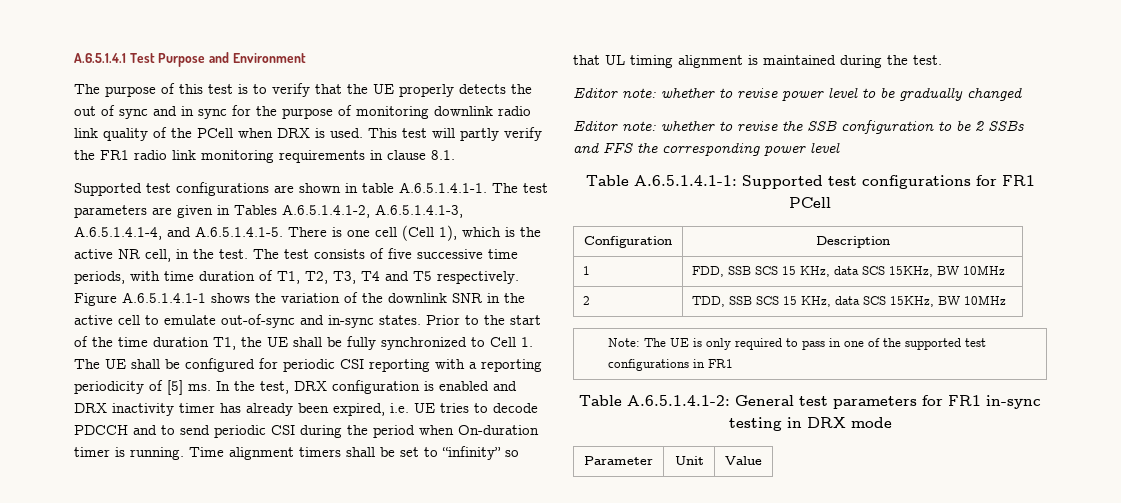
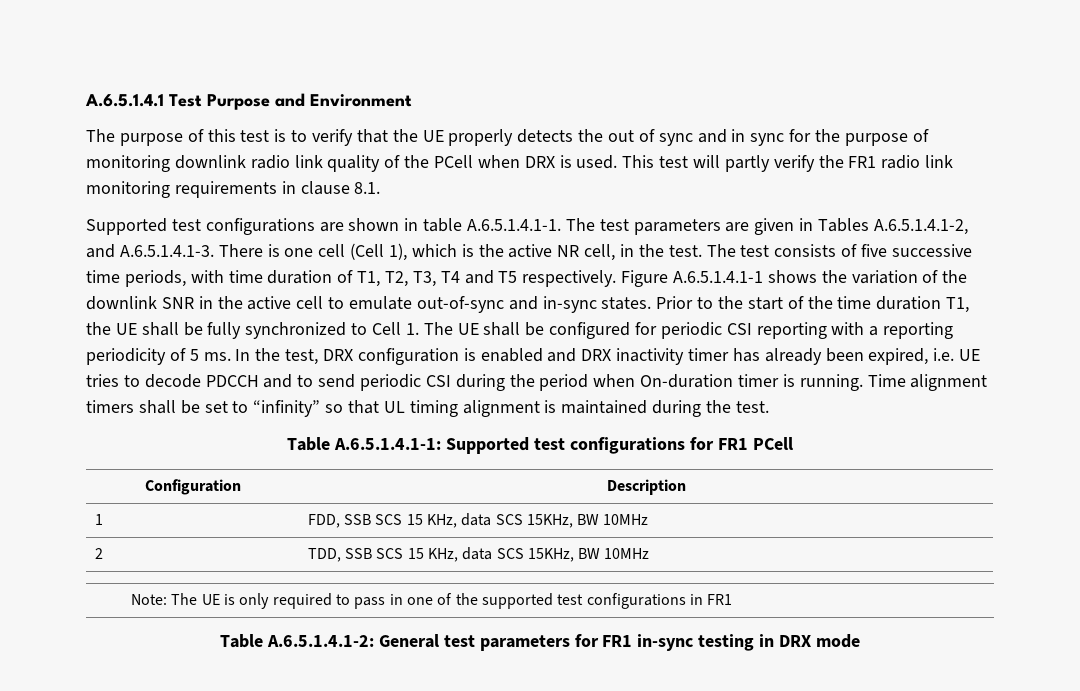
- Supported test configurations are shown in table A.6.5.1.4.1-1. The test parameters are given in Tables A.6.5.1.4.1-2, A.6.5.1.4.1-3, A.6.5.1.4.1-4, and A.6.5.1.4.1-5. There is one cell (Cell 1), which is the active NR cell, in the test.
+ Supported test configurations are shown in table A.6.5.1.4.1-1. The test parameters are given in Tables A.6.5.1.4.1-2, and A.6.5.1.4.1-3. There is one cell (Cell 1), which is the active NR cell, in the test.
- Prior to the start of the time duration T1, the UE shall be fully synchronized to Cell 1. The UE shall be configured for periodic CSI reporting with a reporting periodicity of [5] ms.
+ Prior to the start of the time duration T1, the UE shall be fully synchronized to Cell 1. The UE shall be configured for periodic CSI reporting with a reporting periodicity of 5 ms.
- Editor note: whether to revise power level to be gradually changed
- Editor note: whether to revise the SSB configuration to be 2 SSBs and FFS the corresponding power level
- Parameter | Unit | Value

